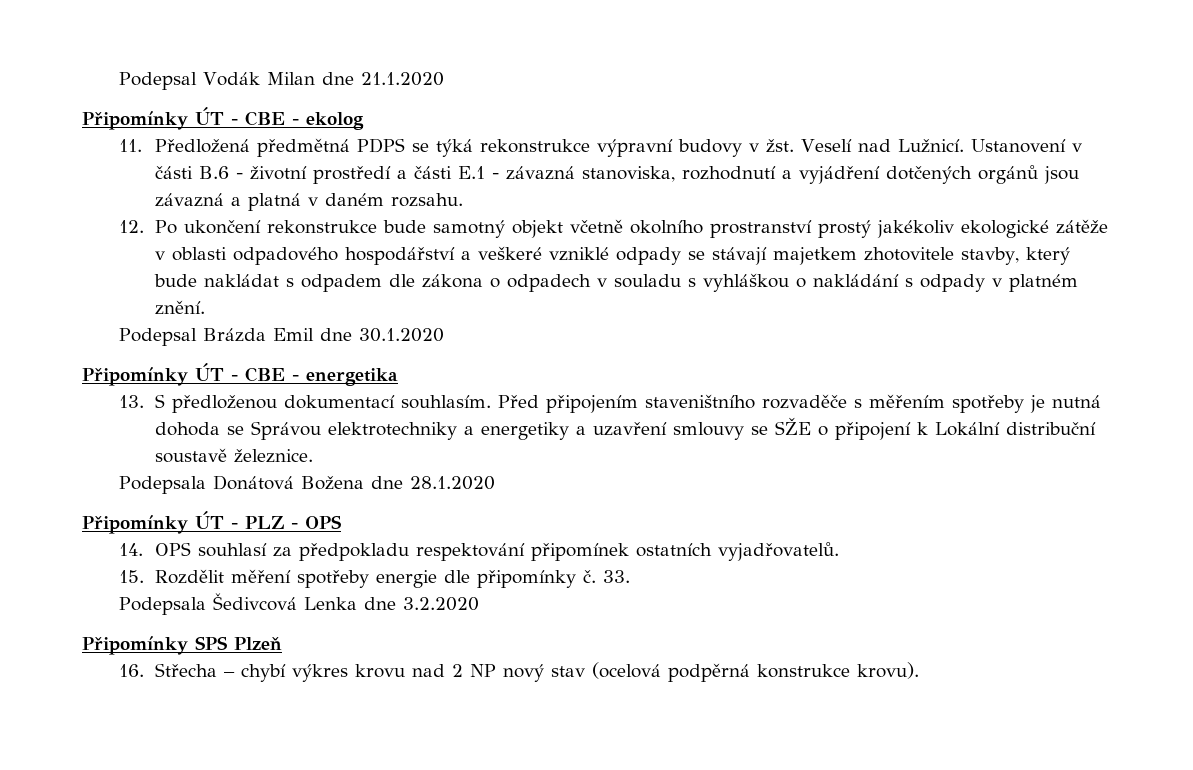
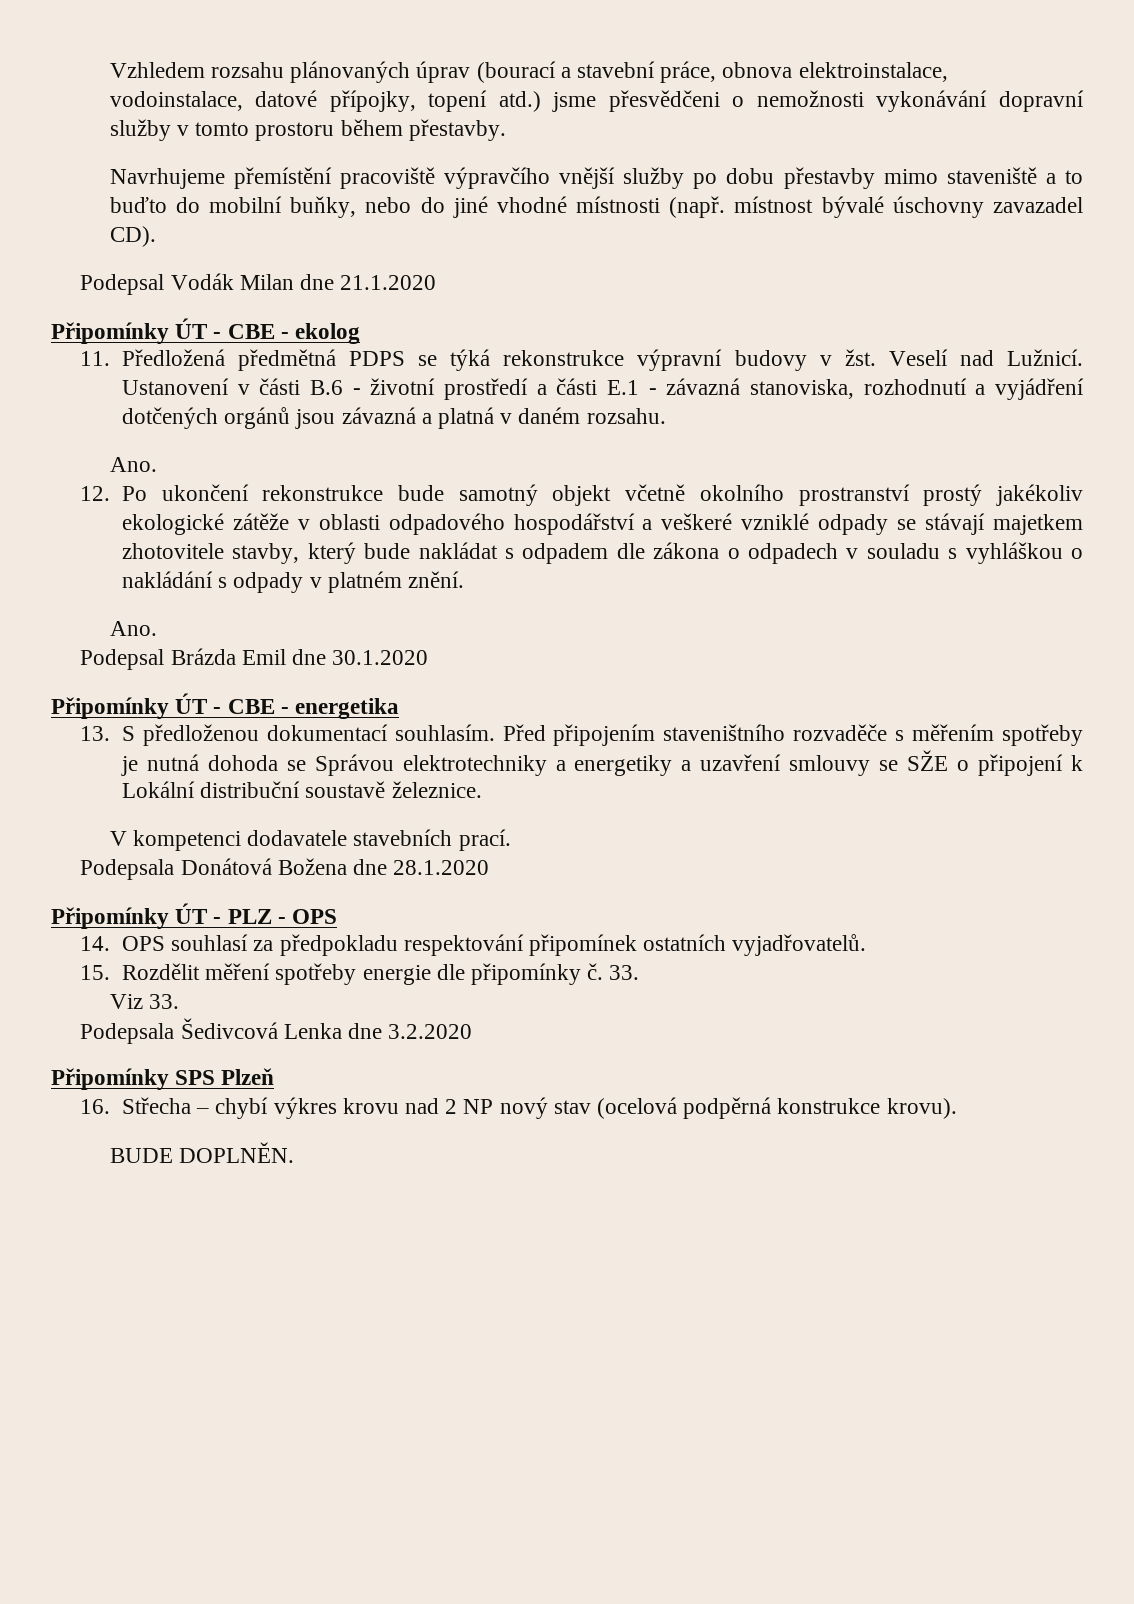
+ Vzhledem rozsahu plánovaných úprav (bourací a stavební práce, obnova elektroinstalace, vodoinstalace, datové přípojky, topení atd.) jsme přesvědčeni o nemožnosti vykonávání dopravní služby v tomto prostoru během přestavby.
+ Navrhujeme přemístění pracoviště výpravčího vnější služby po dobu přestavby mimo staveniště a to buďto do mobilní buňky, nebo do jiné vhodné místnosti (např. místnost bývalé úschovny zavazadel CD).
  Ustanovení v části B.6 - životní prostředí a části E.1 - závazná stanoviska, rozhodnutí a vyjádření dotčených orgánů jsou závazná a platná v daném rozsahu.
+ Ano.
  12. Po ukončení rekonstrukce bude samotný objekt včetně okolního prostranství prostý jakékoliv ekologické zátěže v oblasti odpadového hospodářství a veškeré vzniklé odpady se stávají majetkem zhotovitele stavby, který bude nakládat s odpadem dle zákona o odpadech v souladu s vyhláškou o nakládání s odpady v platném znění.
+ Ano.
+ V kompetenci dodavatele stavebních prací.
+ Viz 33.
+ BUDE DOPLNĚN.

